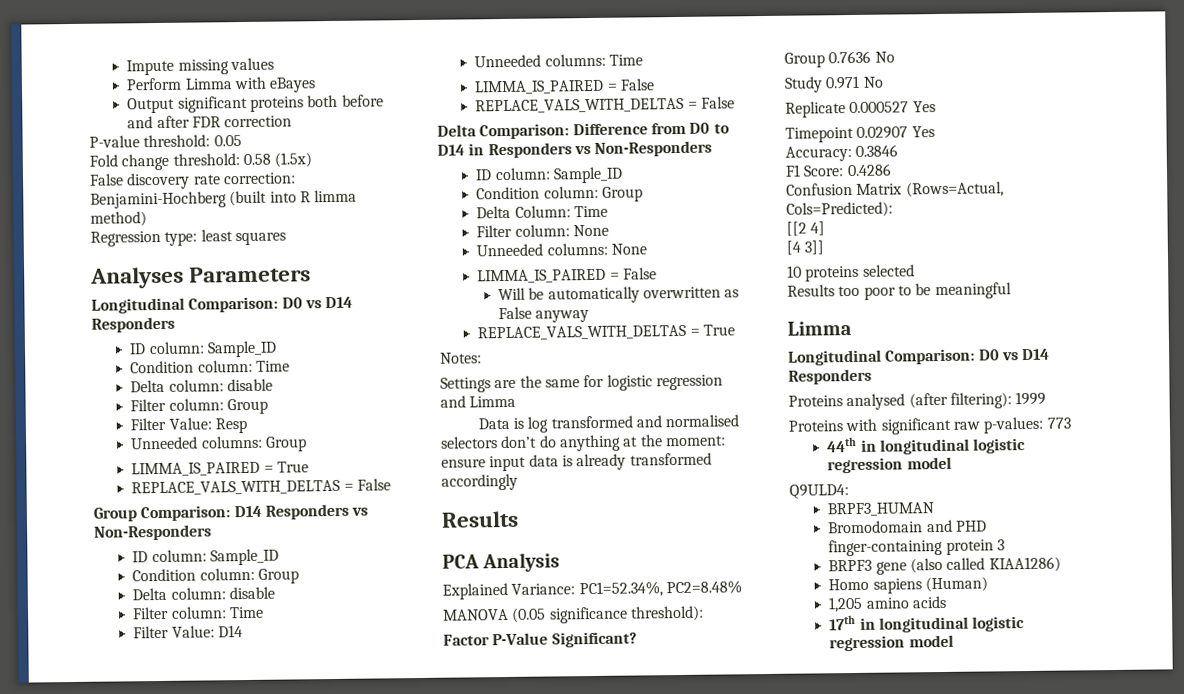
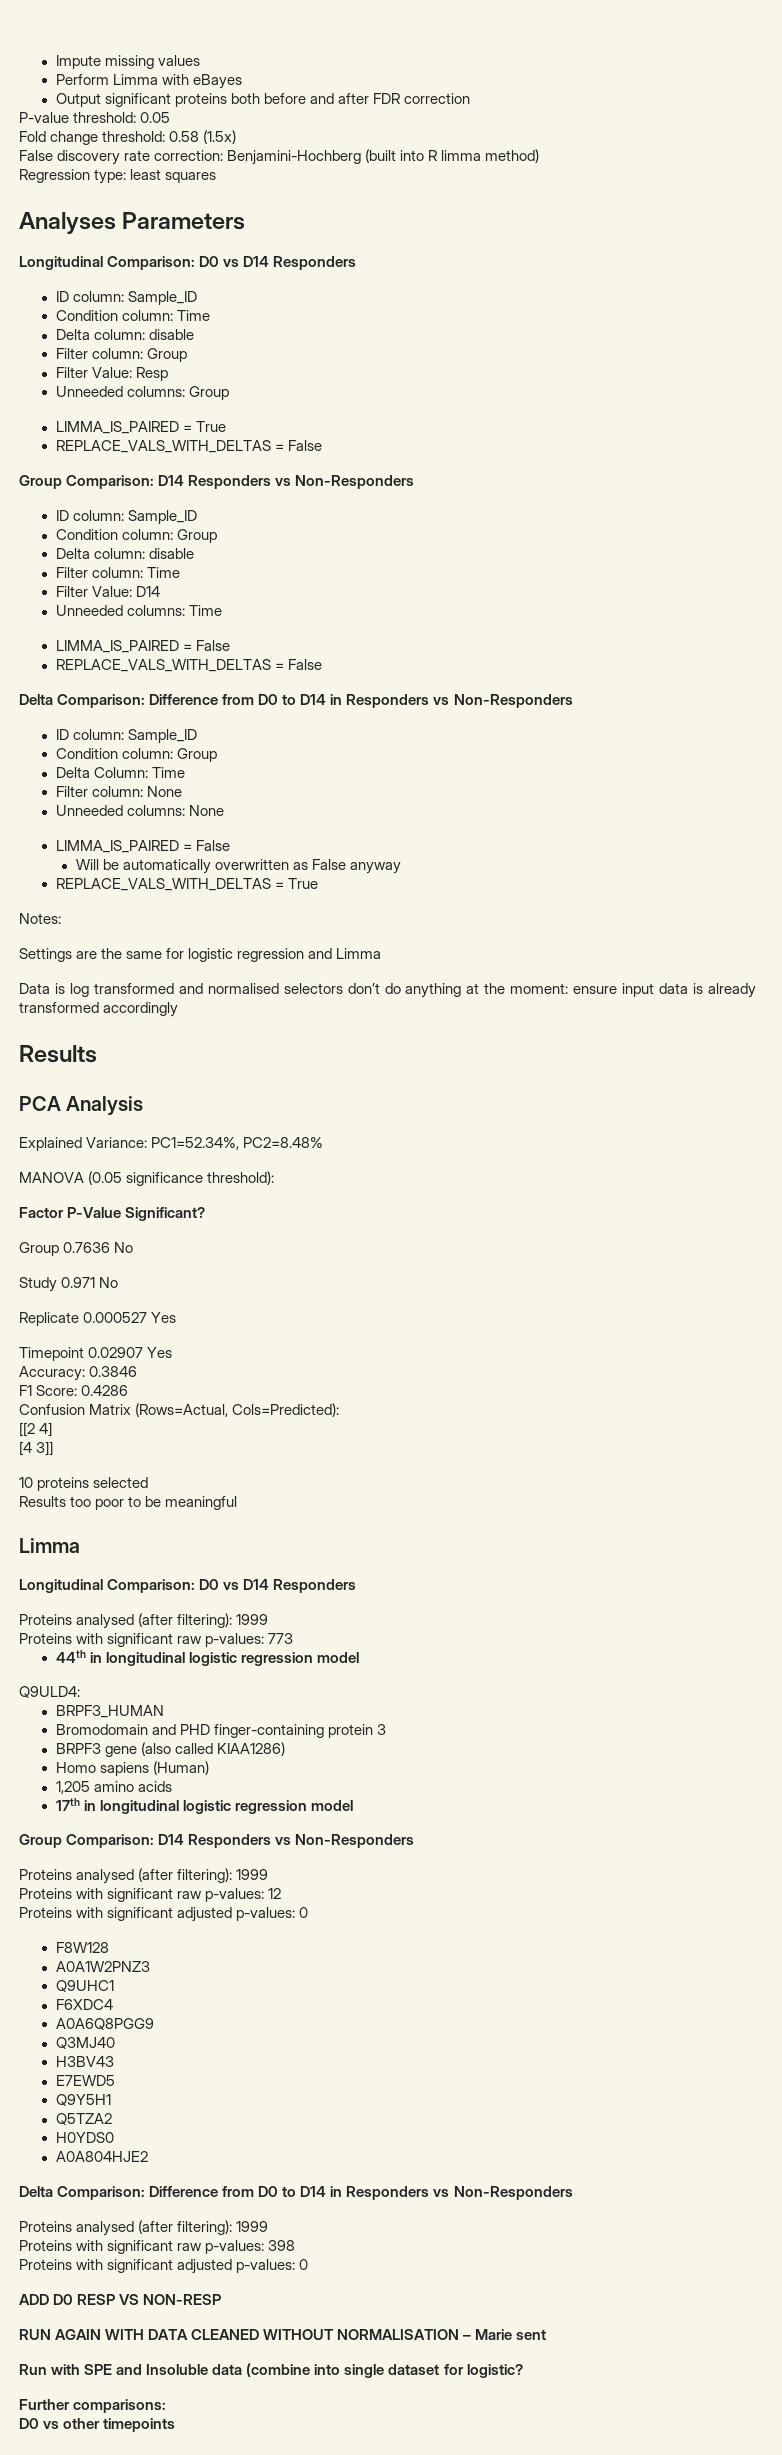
  17th in longitudinal logistic regression model
+ Group Comparison: D14 Responders vs Non-Responders
+ Proteins analysed (after filtering): 1999
+ Proteins with significant raw p-values: 12
+ Proteins with significant adjusted p-values: 0
+ F8W128
+ A0A1W2PNZ3
+ Q9UHC1
+ F6XDC4
+ A0A6Q8PGG9
+ Q3MJ40
+ H3BV43
+ E7EWD5
+ Q9Y5H1
+ Q5TZA2
+ H0YDS0
+ A0A804HJE2
+ Delta Comparison: Difference from D0 to D14 in Responders vs Non-Responders
+ Proteins analysed (after filtering): 1999
+ Proteins with significant raw p-values: 398
+ Proteins with significant adjusted p-values: 0
+ ADD D0 RESP VS NON-RESP
+ RUN AGAIN WITH DATA CLEANED WITHOUT NORMALISATION – Marie sent
+ Run with SPE and Insoluble data (combine into single dataset for logistic?
+ Further comparisons:
+ D0 vs other timepoints

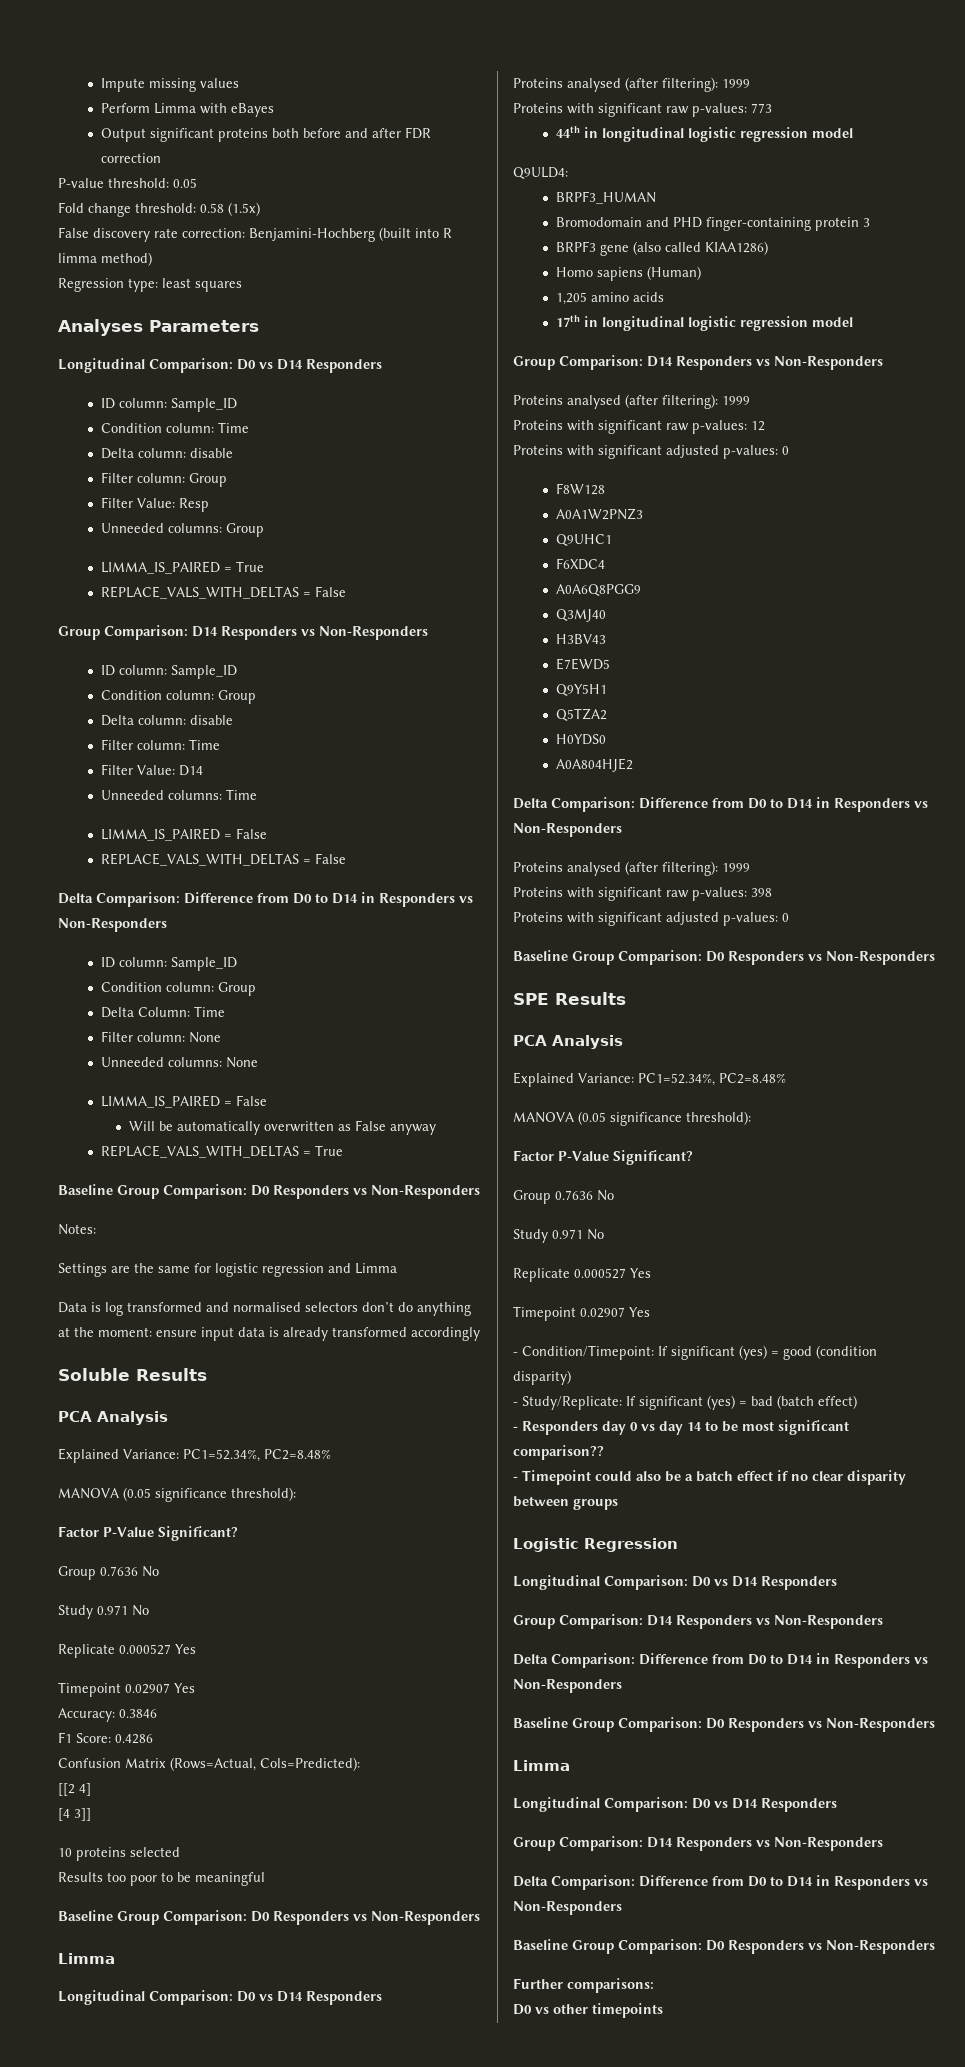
  REPLACE_VALS_WITH_DELTAS = True
+ Baseline Group Comparison: D0 Responders vs Non-Responders
  Data is log transformed and normalised selectors don’t do anything at the moment: ensure input data is already transformed accordingly
- Results
+ Soluble Results
  Results too poor to be meaningful
+ Baseline Group Comparison: D0 Responders vs Non-Responders
  Proteins with significant raw p-values: 398
  Proteins with significant adjusted p-values: 0
- ADD D0 RESP VS NON-RESP
- RUN AGAIN WITH DATA CLEANED WITHOUT NORMALISATION – Marie sent
- Run with SPE and Insoluble data (combine into single dataset for logistic?
+ Baseline Group Comparison: D0 Responders vs Non-Responders
+ SPE Results
+ PCA Analysis
+ Explained Variance: PC1=52.34%, PC2=8.48%
+ MANOVA (0.05 significance threshold):
+ Factor P-Value Significant?
+ Group 0.7636 No
+ Study 0.971 No
+ Replicate 0.000527 Yes
+ Timepoint 0.02907 Yes
+ - Condition/Timepoint: If significant (yes) = good (condition disparity)
+ - Study/Replicate: If significant (yes) = bad (batch effect)
+ - Responders day 0 vs day 14 to be most significant comparison??
+ - Timepoint could also be a batch effect if no clear disparity between groups
+ Logistic Regression
+ Longitudinal Comparison: D0 vs D14 Responders
+ Group Comparison: D14 Responders vs Non-Responders
+ Delta Comparison: Difference from D0 to D14 in Responders vs Non-Responders
+ Baseline Group Comparison: D0 Responders vs Non-Responders
+ Limma
+ Longitudinal Comparison: D0 vs D14 Responders
+ Group Comparison: D14 Responders vs Non-Responders
+ Delta Comparison: Difference from D0 to D14 in Responders vs Non-Responders
+ Baseline Group Comparison: D0 Responders vs Non-Responders

